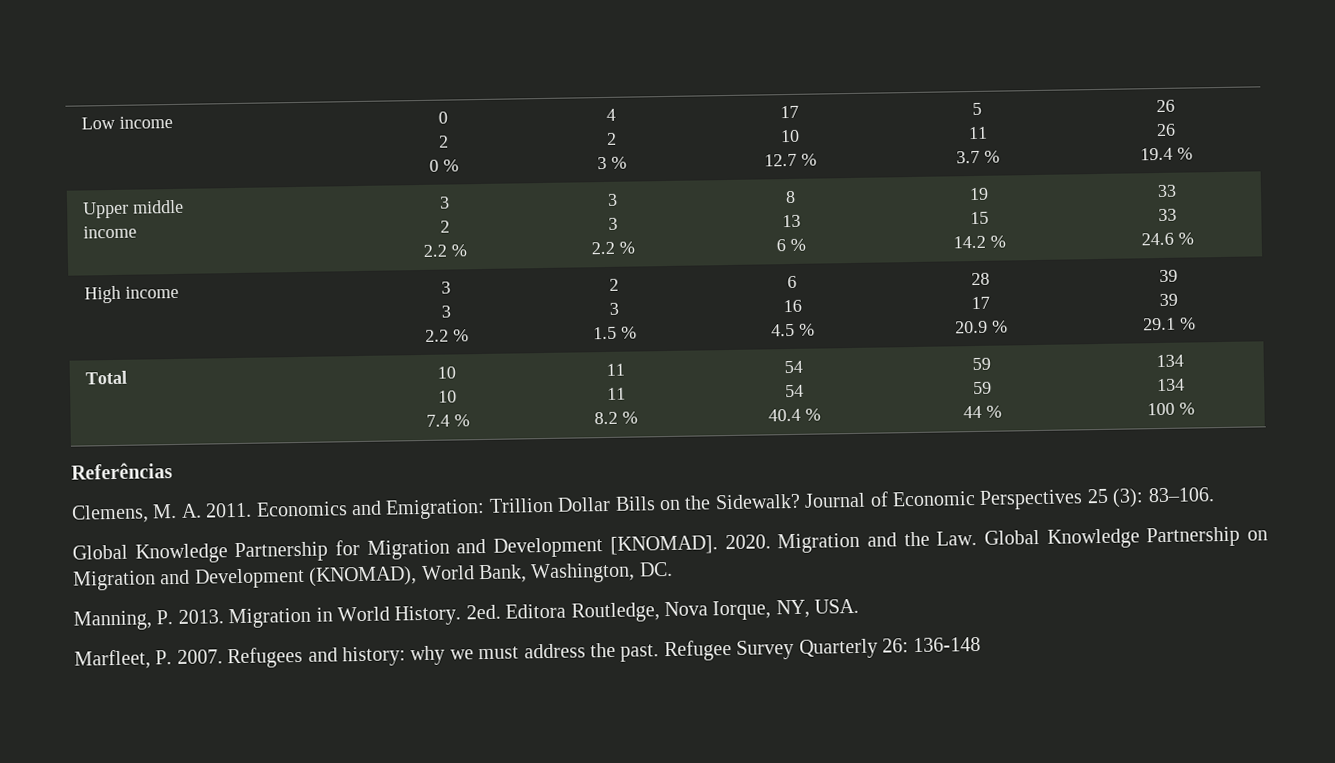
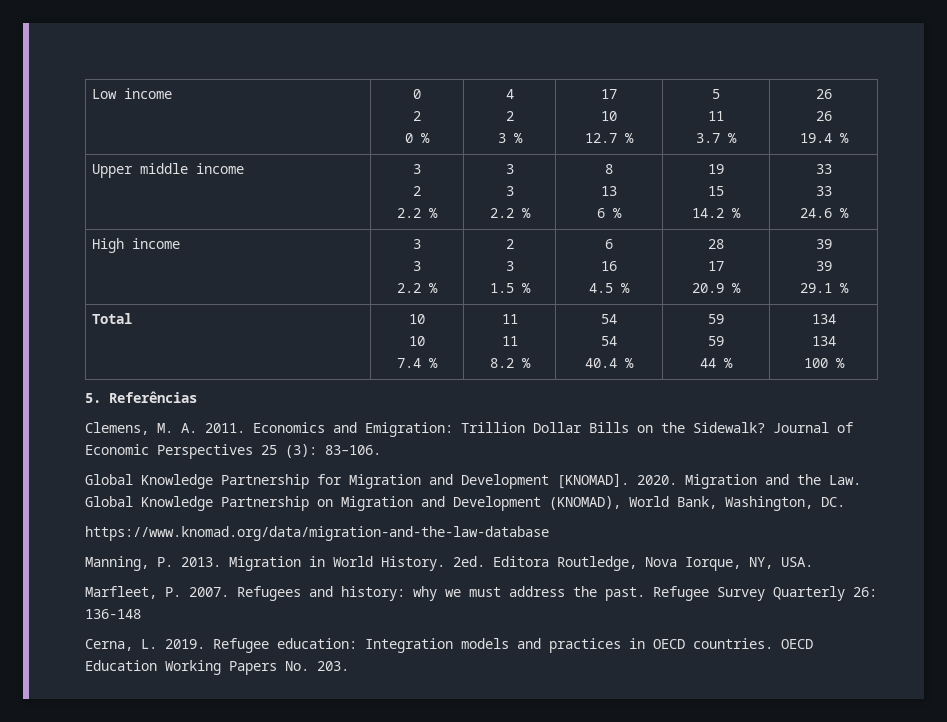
- Upper middle
- income | 3
+ Upper middle income | 3
- Referências
+ 5. Referências
+ https://www.knomad.org/data/migration-and-the-law-database
+ Cerna, L. 2019. Refugee education: Integration models and practices in OECD countries. OECD Education Working Papers No. 203.

